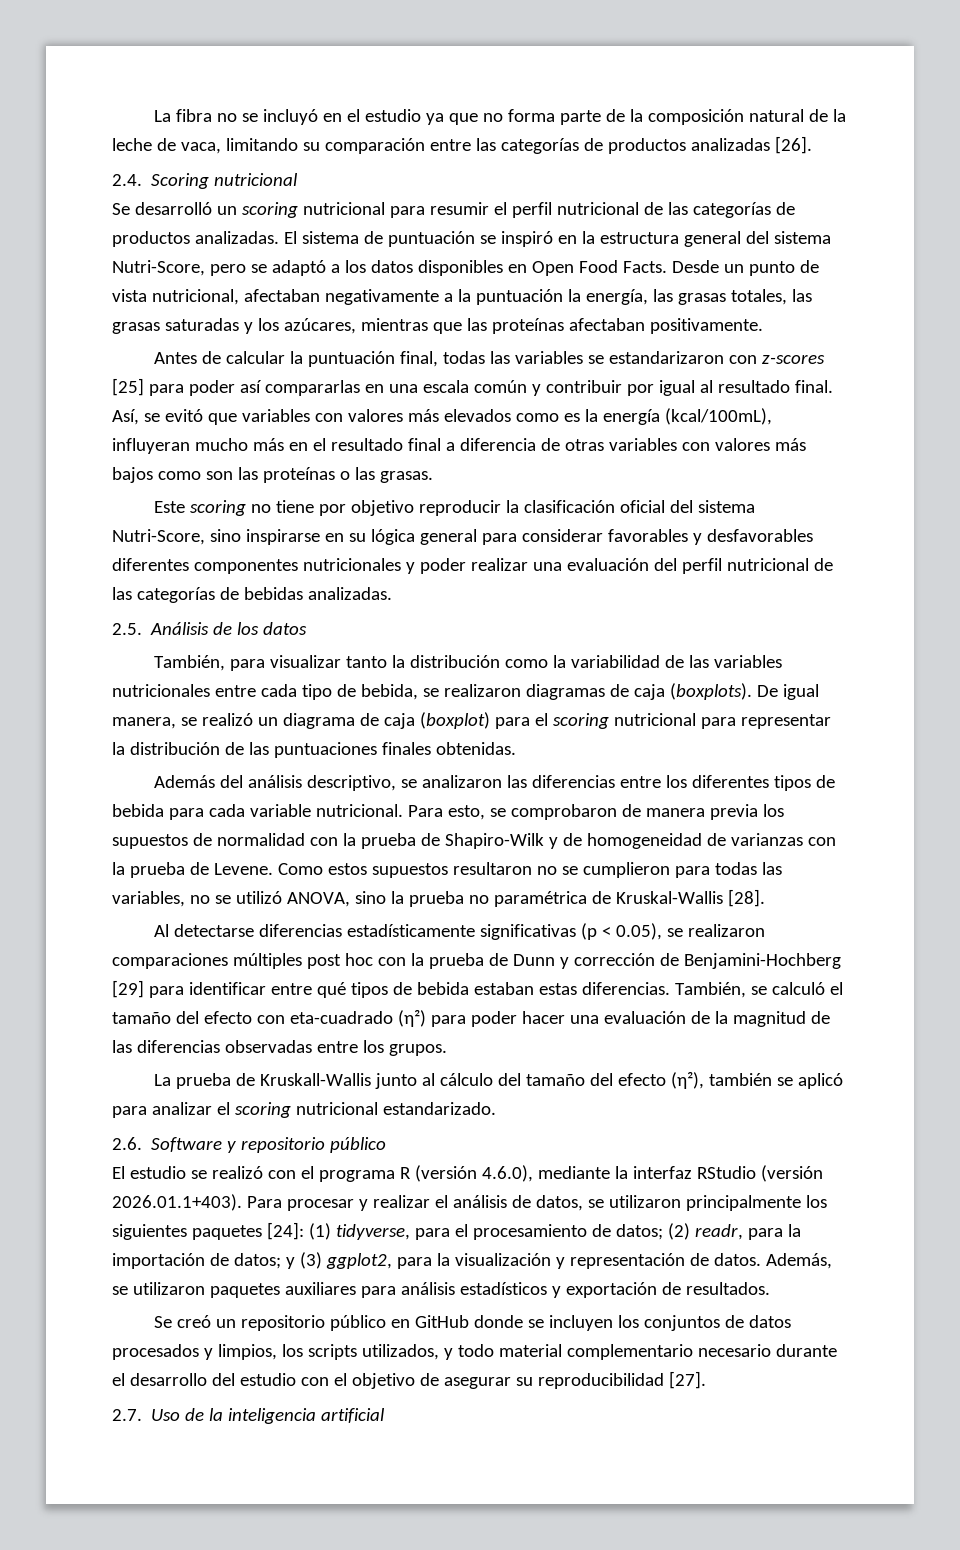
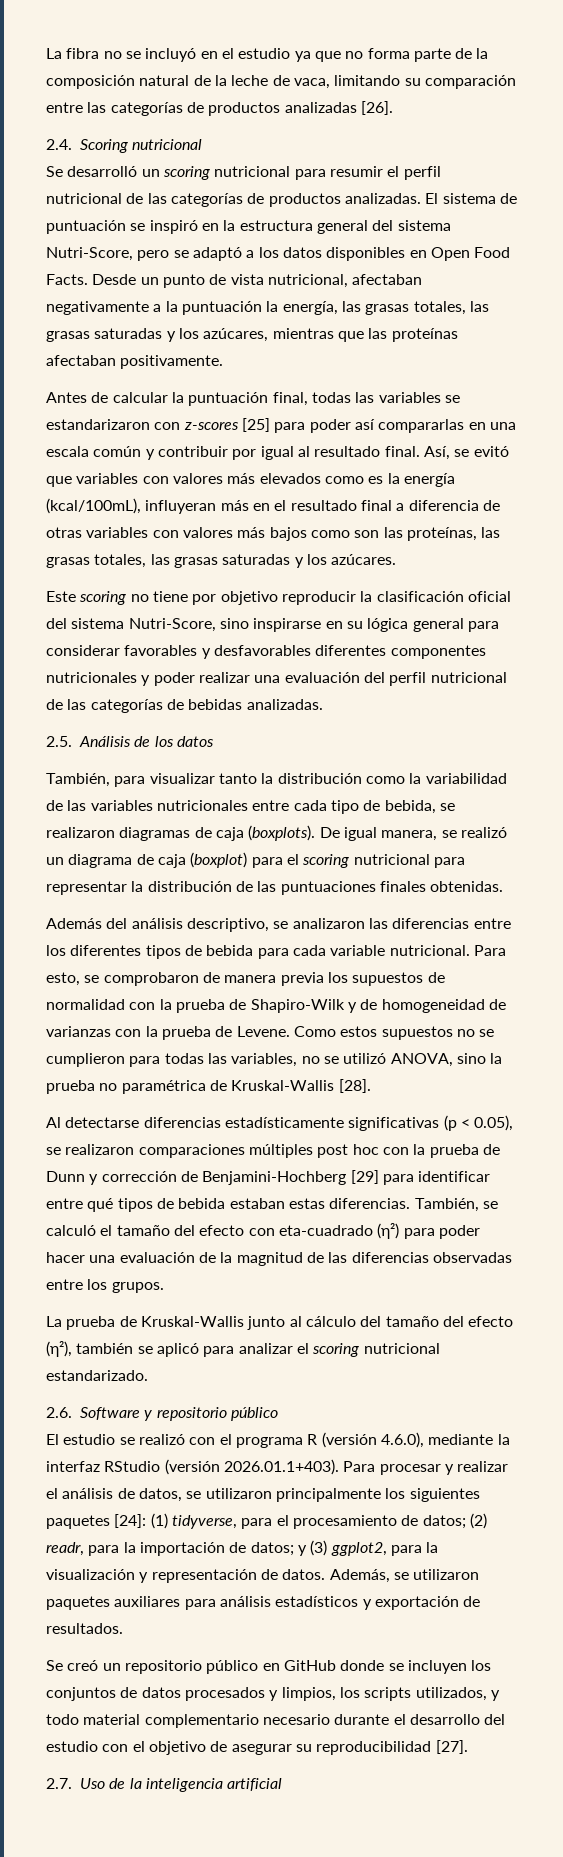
- Así, se evitó que variables con valores más elevados como es la energía (kcal/100mL), influyeran mucho más en el resultado final a diferencia de otras variables con valores más bajos como son las proteínas o las grasas.
+ Así, se evitó que variables con valores más elevados como es la energía (kcal/100mL), influyeran más en el resultado final a diferencia de otras variables con valores más bajos como son las proteínas, las grasas totales, las grasas saturadas y los azúcares.
- Como estos supuestos resultaron no se cumplieron para todas las variables, no se utilizó ANOVA, sino la prueba no paramétrica de Kruskal-Wallis [28].
+ Como estos supuestos no se cumplieron para todas las variables, no se utilizó ANOVA, sino la prueba no paramétrica de Kruskal-Wallis [28].
- La prueba de Kruskall-Wallis junto al cálculo del tamaño del efecto (η²), también se aplicó para analizar el scoring nutricional estandarizado.
+ La prueba de Kruskal-Wallis junto al cálculo del tamaño del efecto (η²), también se aplicó para analizar el scoring nutricional estandarizado.

